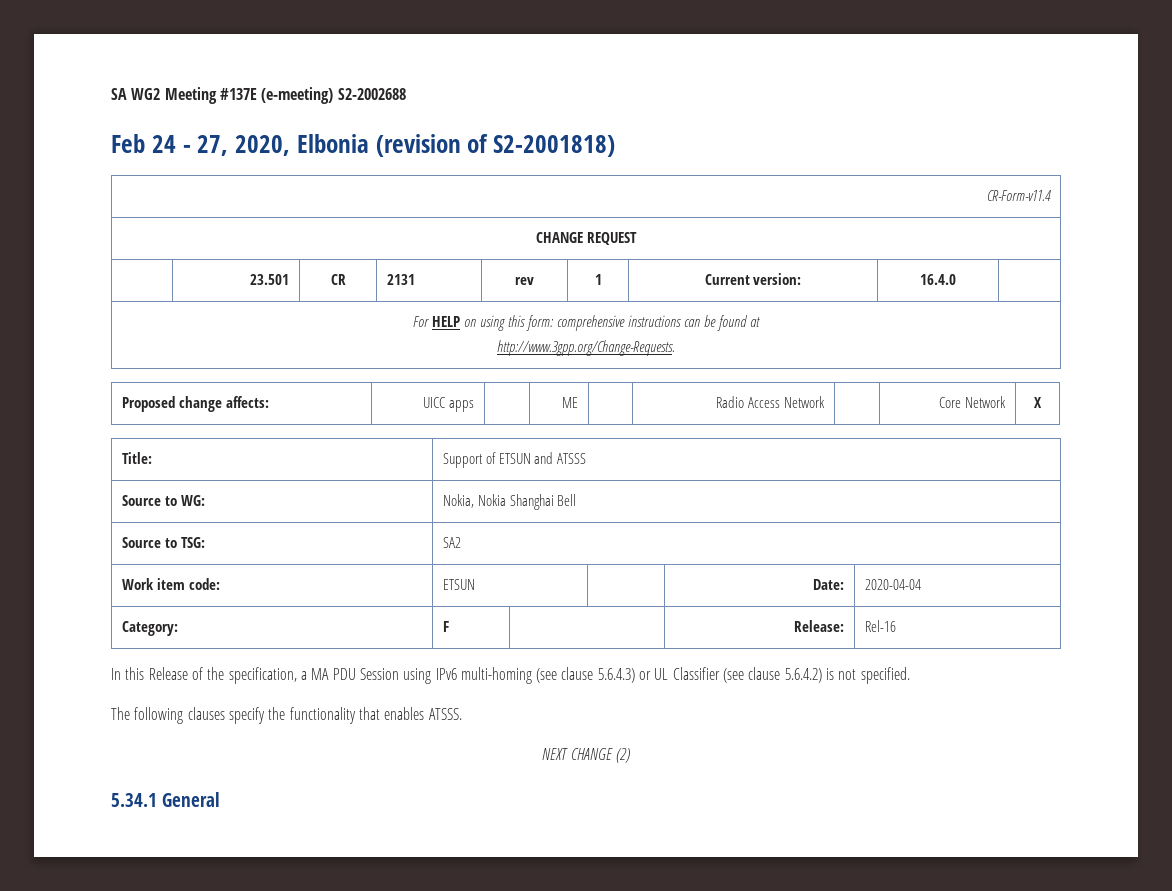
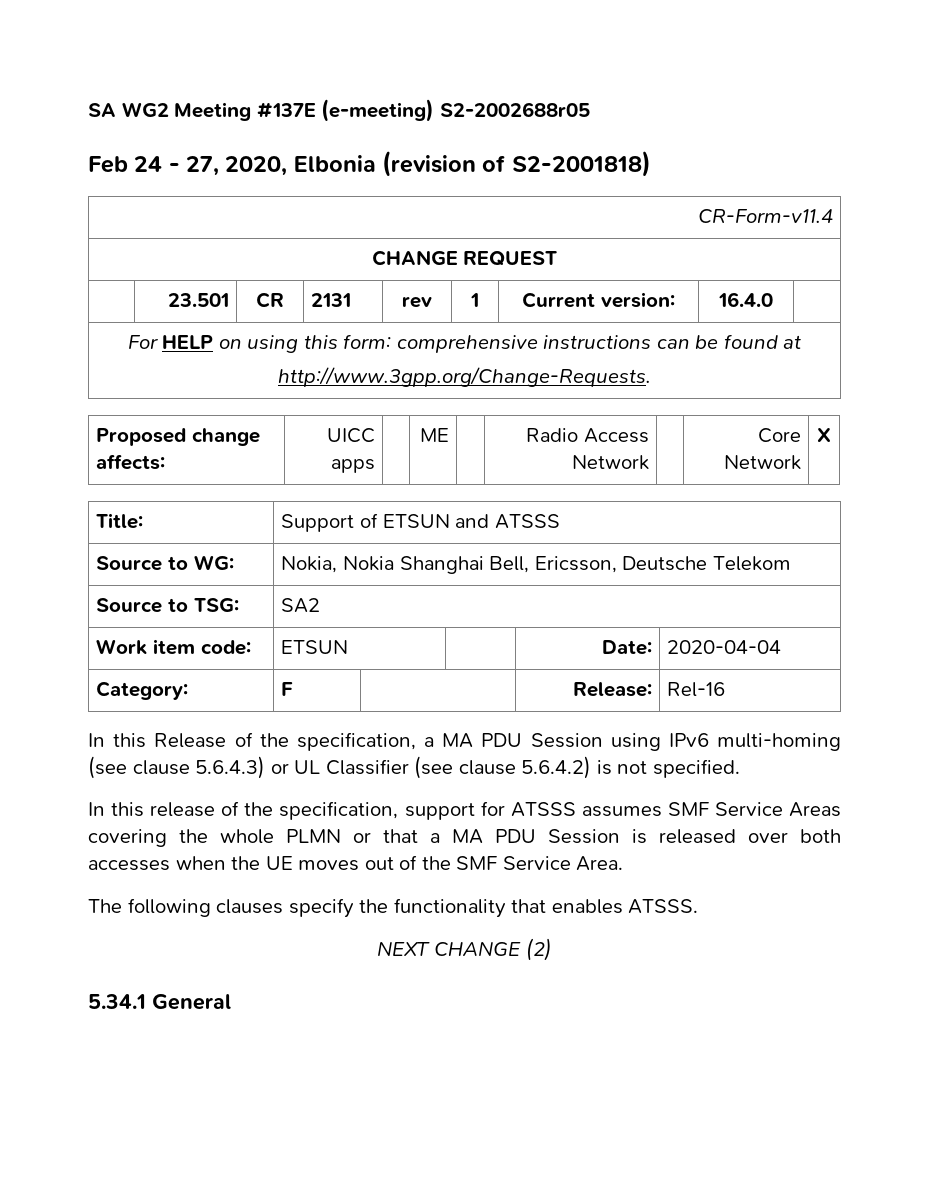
- SA WG2 Meeting #137E (e-meeting) S2-2002688
+ SA WG2 Meeting #137E (e-meeting) S2-2002688r05
- Source to WG: | Nokia, Nokia Shanghai Bell
+ Source to WG: | Nokia, Nokia Shanghai Bell, Ericsson, Deutsche Telekom
+ In this release of the specification, support for ATSSS assumes SMF Service Areas covering the whole PLMN or that a MA PDU Session is released over both accesses when the UE moves out of the SMF Service Area.

